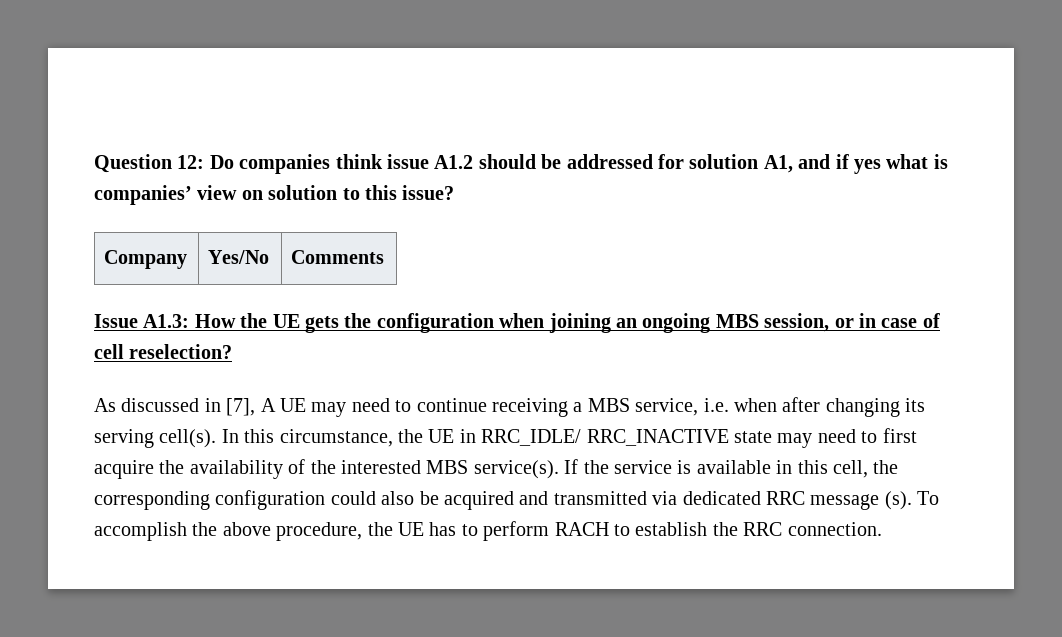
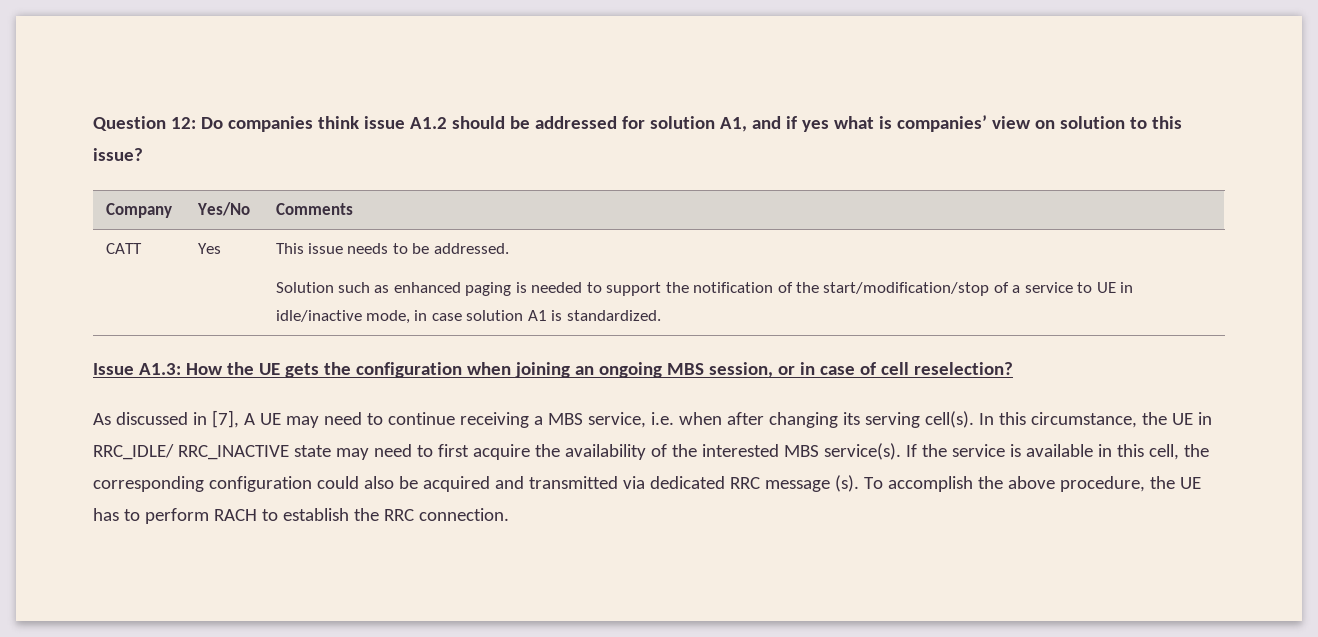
+ CATT | Yes | This issue needs to be addressed.
+ Solution such as enhanced paging is needed to support the notification of the start/modification/stop of a service to UE in idle/inactive mode, in case solution A1 is standardized.

